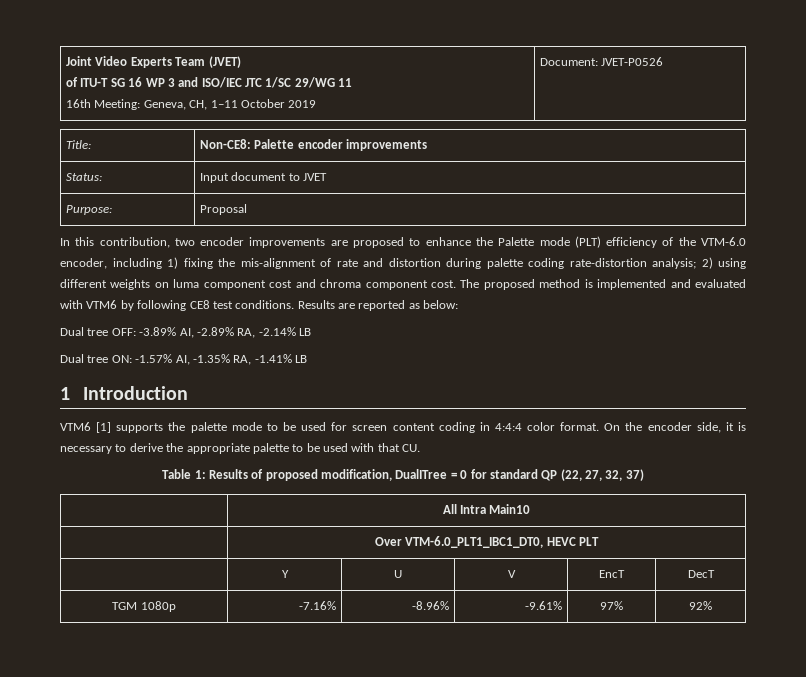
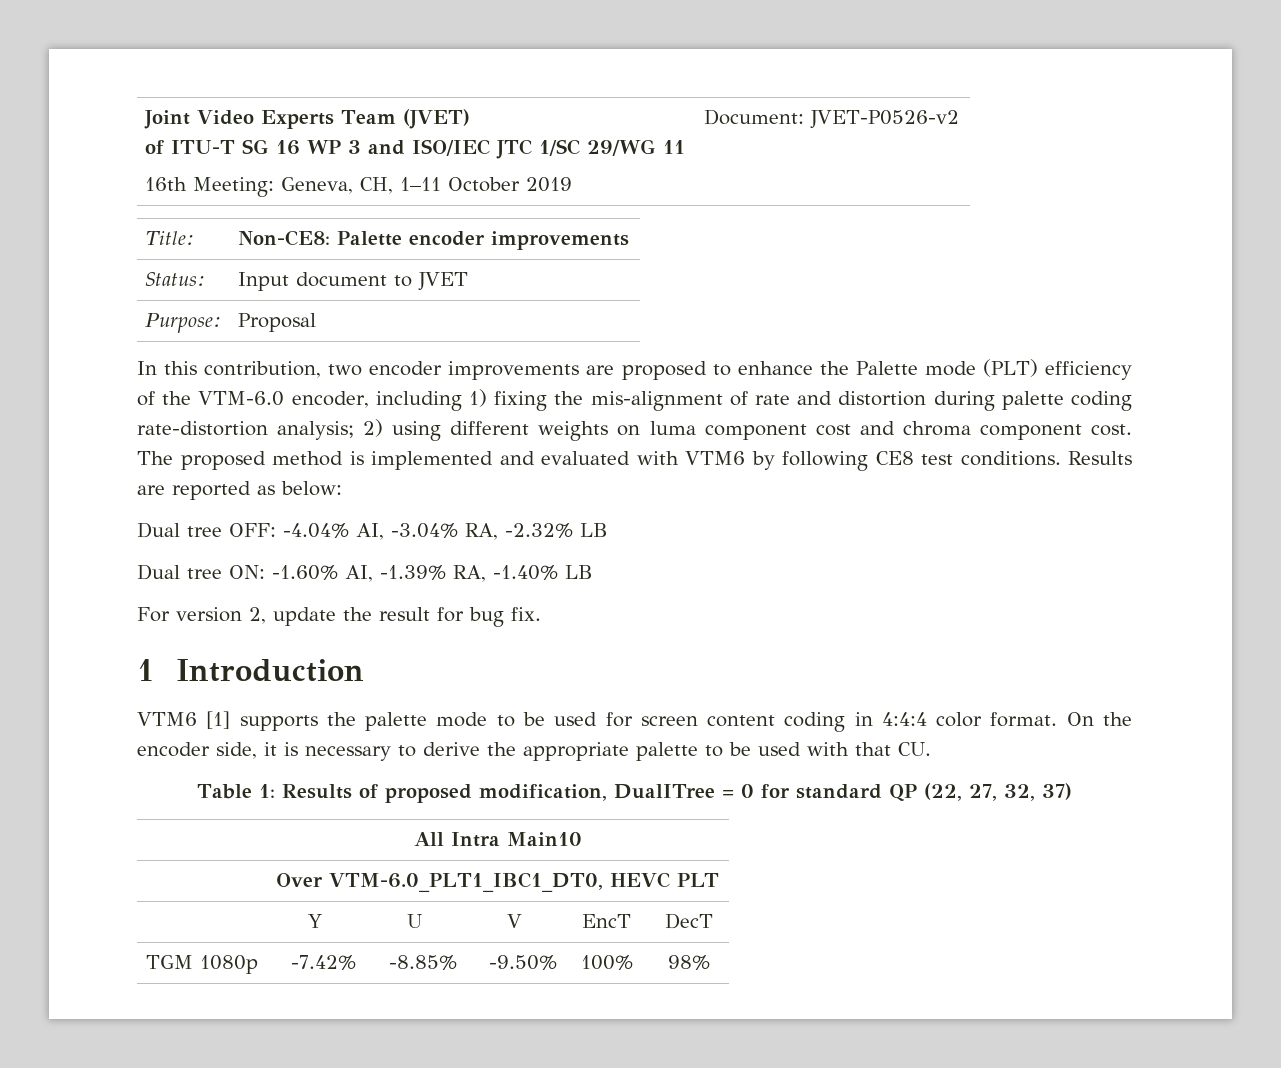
  Joint Video Experts Team (JVET)
  of ITU-T SG 16 WP 3 and ISO/IEC JTC 1/SC 29/WG 11
- 16th Meeting: Geneva, CH, 1–11 October 2019 | Document: JVET-P0526
+ 16th Meeting: Geneva, CH, 1–11 October 2019 | Document: JVET-P0526-v2
- Dual tree OFF: -3.89% AI, -2.89% RA, -2.14% LB
+ Dual tree OFF: -4.04% AI, -3.04% RA, -2.32% LB
- Dual tree ON: -1.57% AI, -1.35% RA, -1.41% LB
+ Dual tree ON: -1.60% AI, -1.39% RA, -1.40% LB
+ For version 2, update the result for bug fix.
- TGM 1080p | -7.16% | -8.96% | -9.61% | 97% | 92%
+ TGM 1080p | -7.42% | -8.85% | -9.50% | 100% | 98%

